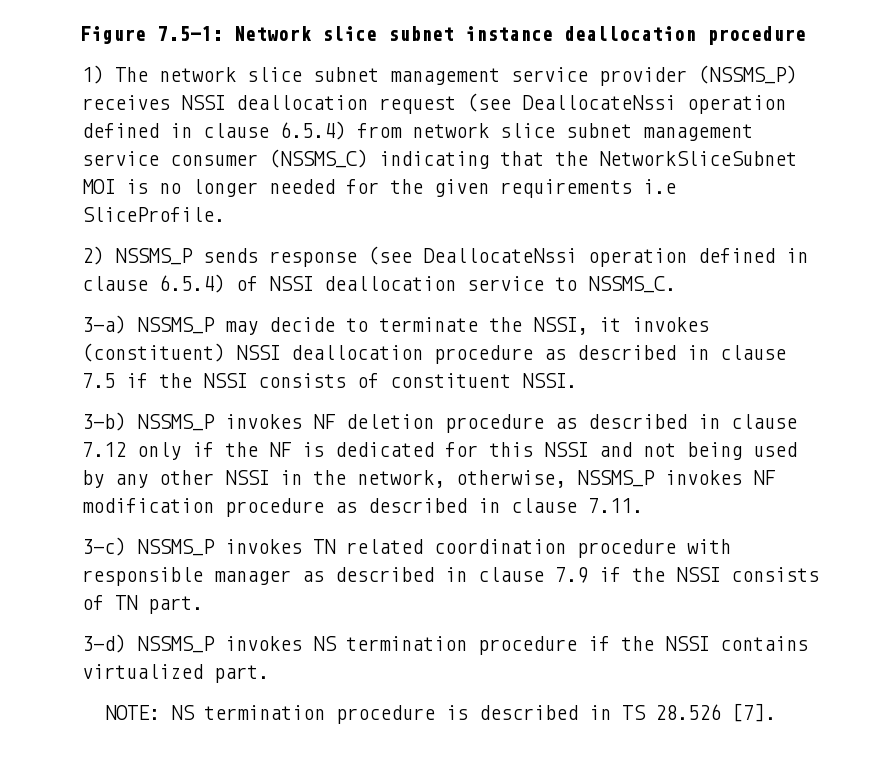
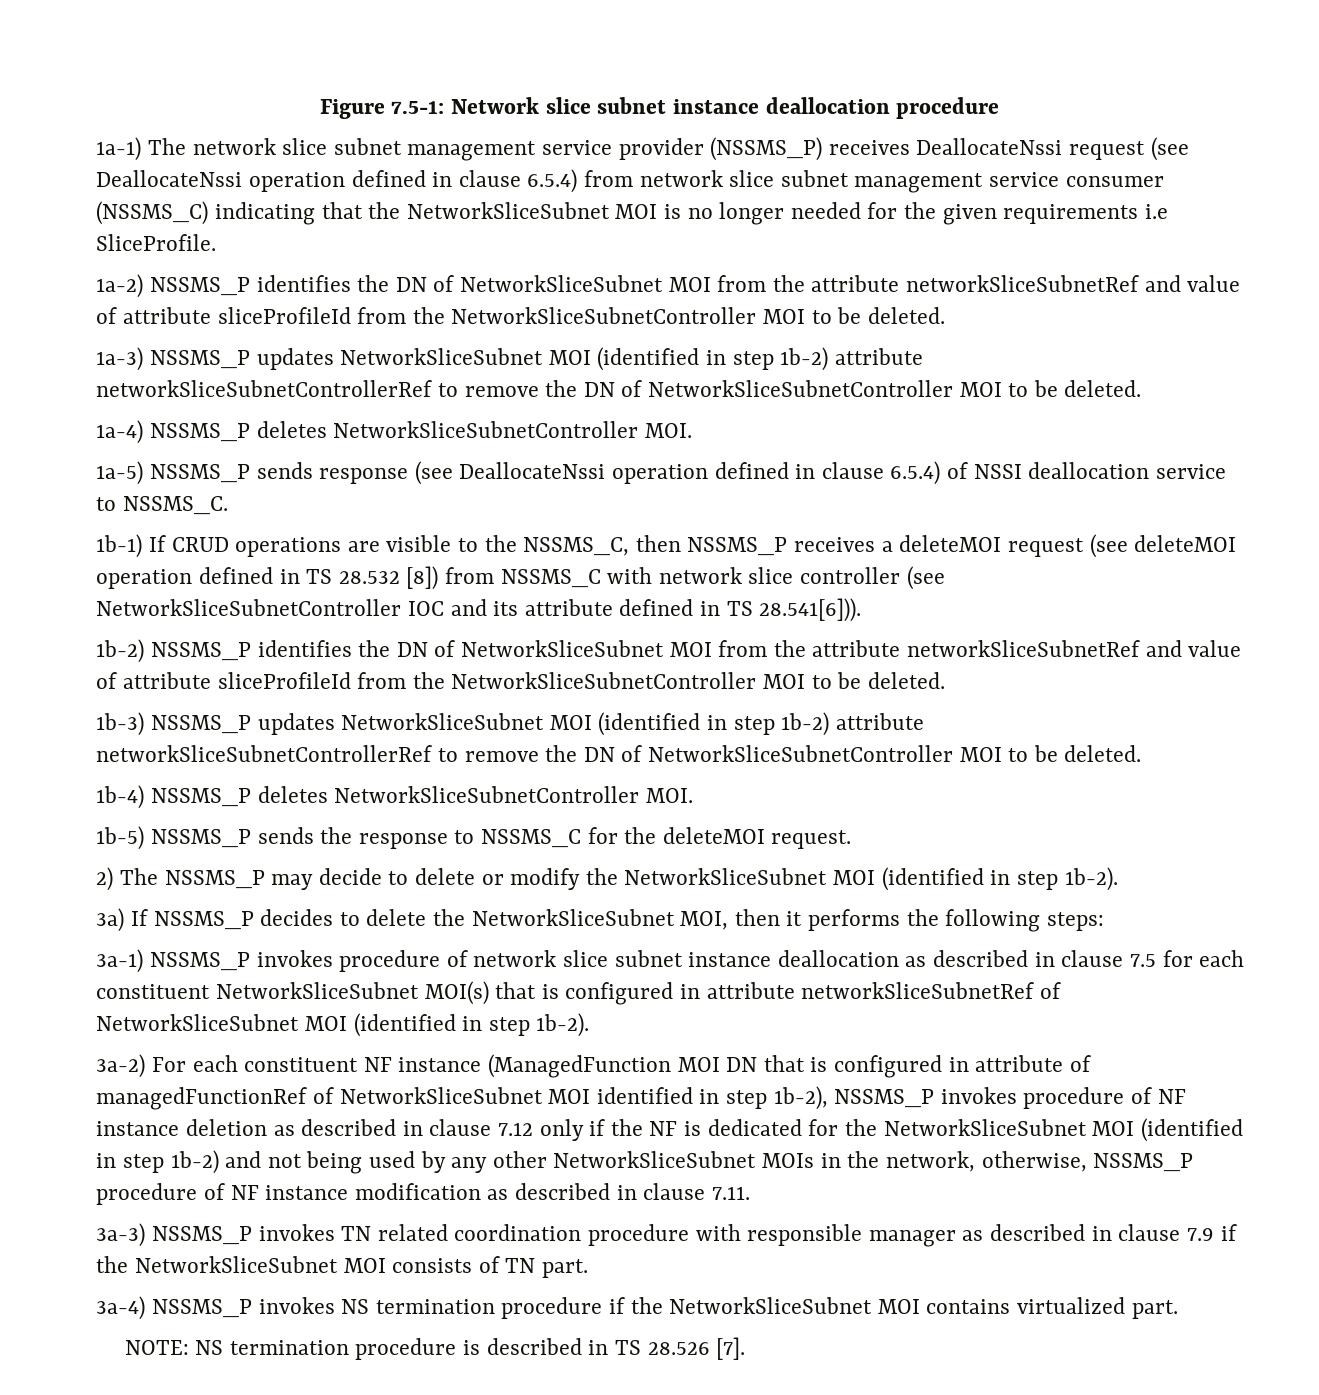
- 1) The network slice subnet management service provider (NSSMS_P) receives NSSI deallocation request (see DeallocateNssi operation defined in clause 6.5.4) from network slice subnet management service consumer (NSSMS_C) indicating that the NetworkSliceSubnet MOI is no longer needed for the given requirements i.e SliceProfile.
+ 1a-1) The network slice subnet management service provider (NSSMS_P) receives DeallocateNssi request (see DeallocateNssi operation defined in clause 6.5.4) from network slice subnet management service consumer (NSSMS_C) indicating that the NetworkSliceSubnet MOI is no longer needed for the given requirements i.e SliceProfile.
- 2) NSSMS_P sends response (see DeallocateNssi operation defined in clause 6.5.4) of NSSI deallocation service to NSSMS_C.
+ 1a-2) NSSMS_P identifies the DN of NetworkSliceSubnet MOI from the attribute networkSliceSubnetRef and value of attribute sliceProfileId from the NetworkSliceSubnetController MOI to be deleted.
+ 1a-3) NSSMS_P updates NetworkSliceSubnet MOI (identified in step 1b-2) attribute networkSliceSubnetControllerRef to remove the DN of NetworkSliceSubnetController MOI to be deleted.
+ 1a-4) NSSMS_P deletes NetworkSliceSubnetController MOI.
+ 1a-5) NSSMS_P sends response (see DeallocateNssi operation defined in clause 6.5.4) of NSSI deallocation service to NSSMS_C.
- 3-a) NSSMS_P may decide to terminate the NSSI, it invokes (constituent) NSSI deallocation procedure as described in clause 7.5 if the NSSI consists of constituent NSSI.
- 3-b) NSSMS_P invokes NF deletion procedure as described in clause 7.12 only if the NF is dedicated for this NSSI and not being used by any other NSSI in the network, otherwise, NSSMS_P invokes NF modification procedure as described in clause 7.11.
+ 1b-1) If CRUD operations are visible to the NSSMS_C, then NSSMS_P receives a deleteMOI request (see deleteMOI operation defined in TS 28.532 [8]) from NSSMS_C with network slice controller (see NetworkSliceSubnetController IOC and its attribute defined in TS 28.541[6])).
+ 1b-2) NSSMS_P identifies the DN of NetworkSliceSubnet MOI from the attribute networkSliceSubnetRef and value of attribute sliceProfileId from the NetworkSliceSubnetController MOI to be deleted.
+ 1b-3) NSSMS_P updates NetworkSliceSubnet MOI (identified in step 1b-2) attribute networkSliceSubnetControllerRef to remove the DN of NetworkSliceSubnetController MOI to be deleted.
+ 1b-4) NSSMS_P deletes NetworkSliceSubnetController MOI.
+ 1b-5) NSSMS_P sends the response to NSSMS_C for the deleteMOI request.
+ 2) The NSSMS_P may decide to delete or modify the NetworkSliceSubnet MOI (identified in step 1b-2).
+ 3a) If NSSMS_P decides to delete the NetworkSliceSubnet MOI, then it performs the following steps:
+ 3a-1) NSSMS_P invokes procedure of network slice subnet instance deallocation as described in clause 7.5 for each constituent NetworkSliceSubnet MOI(s) that is configured in attribute networkSliceSubnetRef of NetworkSliceSubnet MOI (identified in step 1b-2).
+ 3a-2) For each constituent NF instance (ManagedFunction MOI DN that is configured in attribute of managedFunctionRef of NetworkSliceSubnet MOI identified in step 1b-2), NSSMS_P invokes procedure of NF instance deletion as described in clause 7.12 only if the NF is dedicated for the NetworkSliceSubnet MOI (identified in step 1b-2) and not being used by any other NetworkSliceSubnet MOIs in the network, otherwise, NSSMS_P procedure of NF instance modification as described in clause 7.11.
- 3-c) NSSMS_P invokes TN related coordination procedure with responsible manager as described in clause 7.9 if the NSSI consists of TN part.
+ 3a-3) NSSMS_P invokes TN related coordination procedure with responsible manager as described in clause 7.9 if the NetworkSliceSubnet MOI consists of TN part.
- 3-d) NSSMS_P invokes NS termination procedure if the NSSI contains virtualized part.
+ 3a-4) NSSMS_P invokes NS termination procedure if the NetworkSliceSubnet MOI contains virtualized part.

